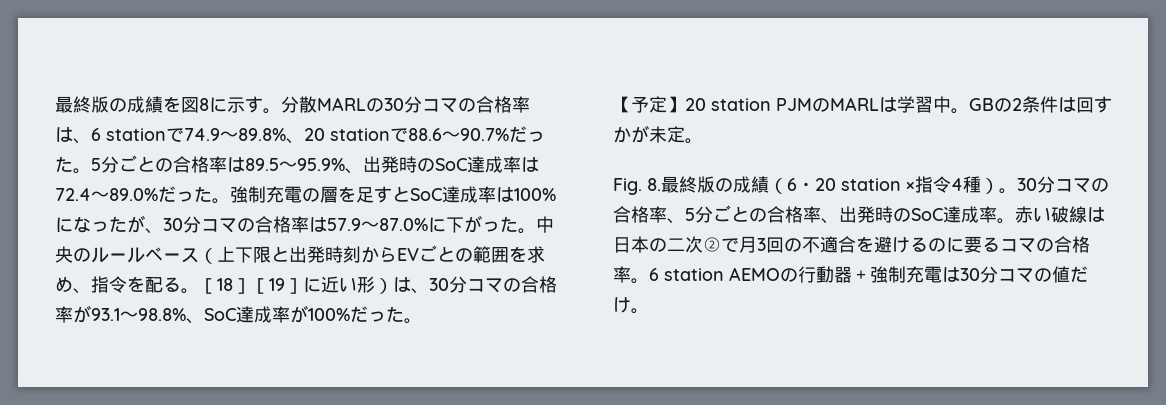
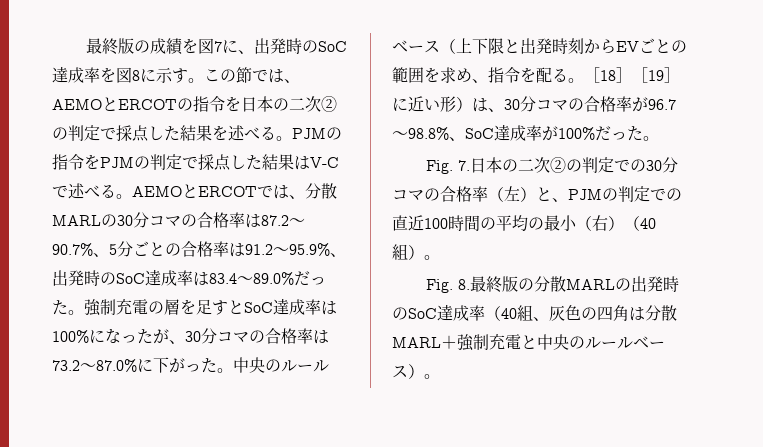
- 最終版の成績を図8に示す。分散MARLの30分コマの合格率は、6 stationで74.9〜89.8%、20 stationで88.6〜90.7%だった。5分ごとの合格率は89.5〜95.9%、出発時のSoC達成率は72.4〜89.0%だった。
+ 最終版の成績を図7に、出発時のSoC達成率を図8に示す。この節では、AEMOとERCOTの指令を日本の二次②の判定で採点した結果を述べる。PJMの指令をPJMの判定で採点した結果はV-Cで述べる。AEMOとERCOTでは、分散MARLの30分コマの合格率は87.2〜90.7%、5分ごとの合格率は91.2〜95.9%、出発時のSoC達成率は83.4〜89.0%だった。
- 強制充電の層を足すとSoC達成率は100%になったが、30分コマの合格率は57.9〜87.0%に下がった。
+ 強制充電の層を足すとSoC達成率は100%になったが、30分コマの合格率は73.2〜87.0%に下がった。
- ［18］［19］に近い形）は、30分コマの合格率が93.1〜98.8%、SoC達成率が100%だった。
+ ［18］［19］に近い形）は、30分コマの合格率が96.7〜98.8%、SoC達成率が100%だった。
- 【予定】20 station PJMのMARLは学習中。GBの2条件は回すかが未定。
+ Fig. 7.日本の二次②の判定での30分コマの合格率（左）と、PJMの判定での直近100時間の平均の最小（右）（40組）。
- Fig. 8.最終版の成績（6・20 station ×指令4種）。30分コマの合格率、5分ごとの合格率、出発時のSoC達成率。赤い破線は日本の二次②で月3回の不適合を避けるのに要るコマの合格率。6 station AEMOの行動器＋強制充電は30分コマの値だけ。
+ Fig. 8.最終版の分散MARLの出発時のSoC達成率（40組、灰色の四角は分散MARL＋強制充電と中央のルールベース）。

